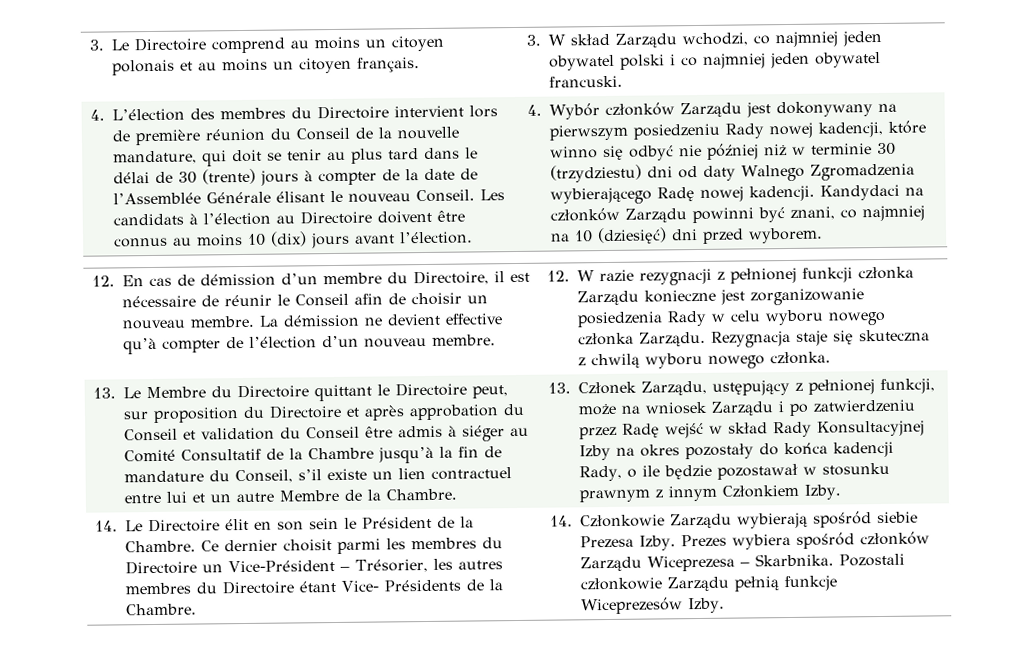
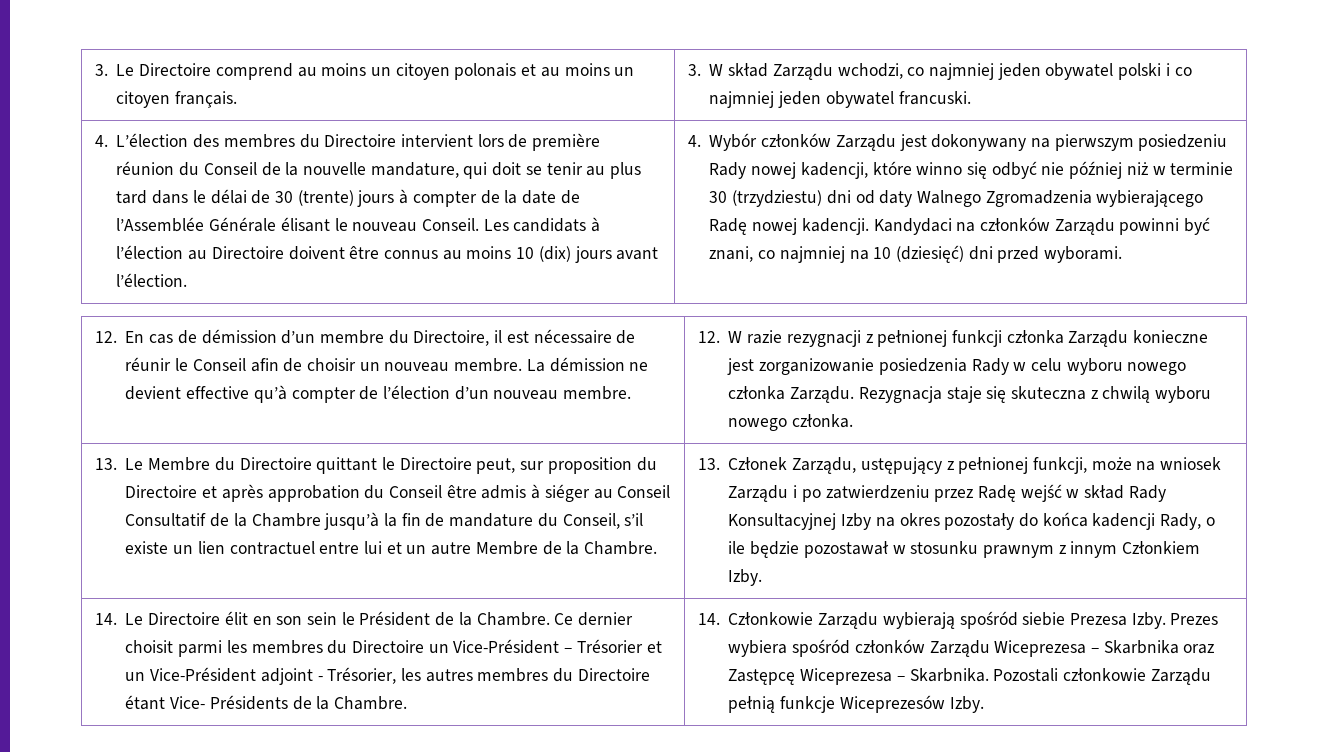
- Kandydaci na członków Zarządu powinni być znani, co najmniej na 10 (dziesięć) dni przed wyborem.
+ Kandydaci na członków Zarządu powinni być znani, co najmniej na 10 (dziesięć) dni przed wyborami.
- 13. Le Membre du Directoire quittant le Directoire peut, sur proposition du Directoire et après approbation du Conseil et validation du Conseil être admis à siéger au Comité Consultatif de la Chambre jusqu’à la fin de mandature du Conseil, s’il existe un lien contractuel entre lui et un autre Membre de la Chambre.
+ 13. Le Membre du Directoire quittant le Directoire peut, sur proposition du Directoire et après approbation du Conseil être admis à siéger au Conseil Consultatif de la Chambre jusqu’à la fin de mandature du Conseil, s’il existe un lien contractuel entre lui et un autre Membre de la Chambre.
- Ce dernier choisit parmi les membres du Directoire un Vice-Président – Trésorier, les autres membres du Directoire étant Vice- Présidents de la Chambre.
+ Ce dernier choisit parmi les membres du Directoire un Vice-Président – Trésorier et un Vice-Président adjoint - Trésorier, les autres membres du Directoire étant Vice- Présidents de la Chambre.
- Prezes wybiera spośród członków Zarządu Wiceprezesa – Skarbnika.
+ Prezes wybiera spośród członków Zarządu Wiceprezesa – Skarbnika oraz Zastępcę Wiceprezesa – Skarbnika.

